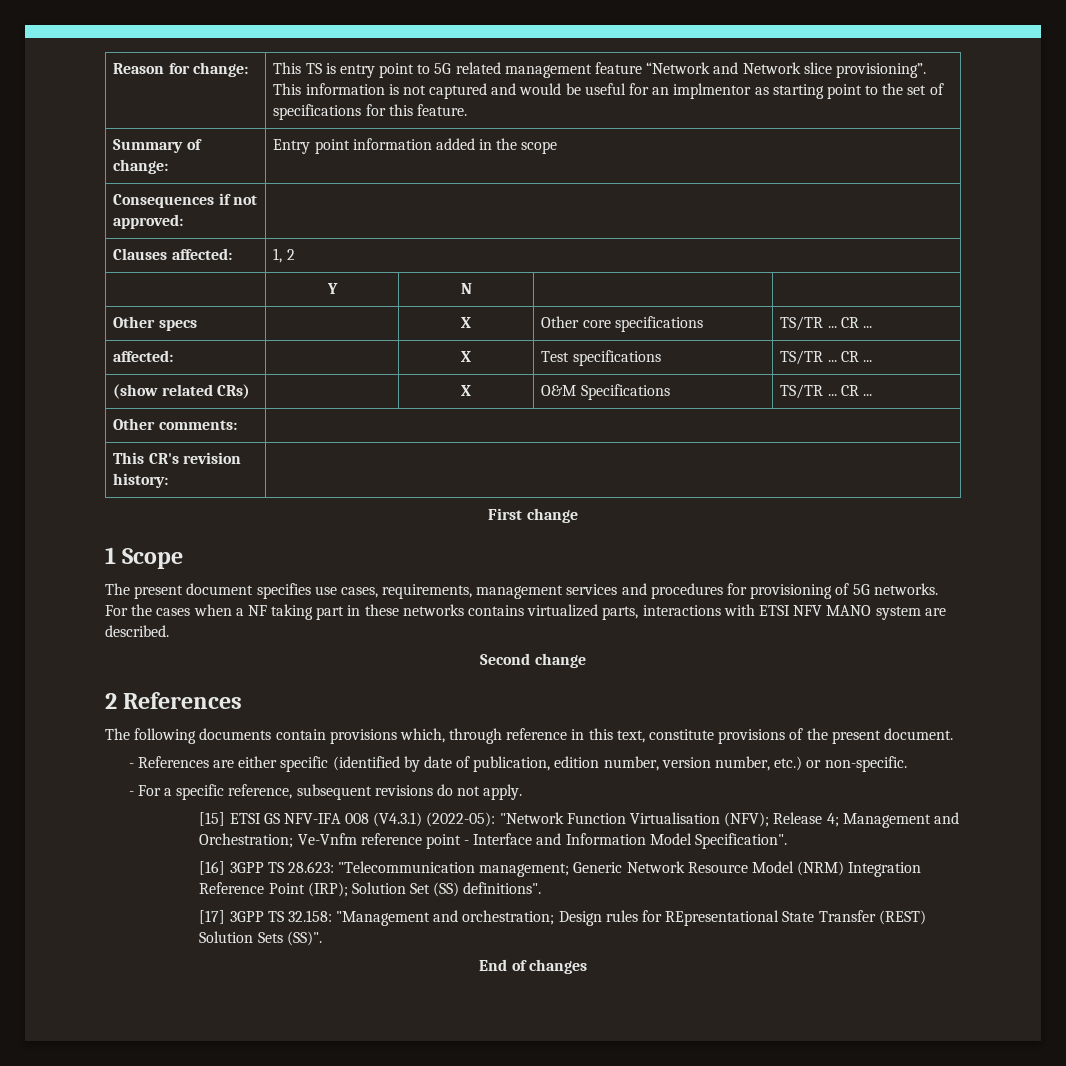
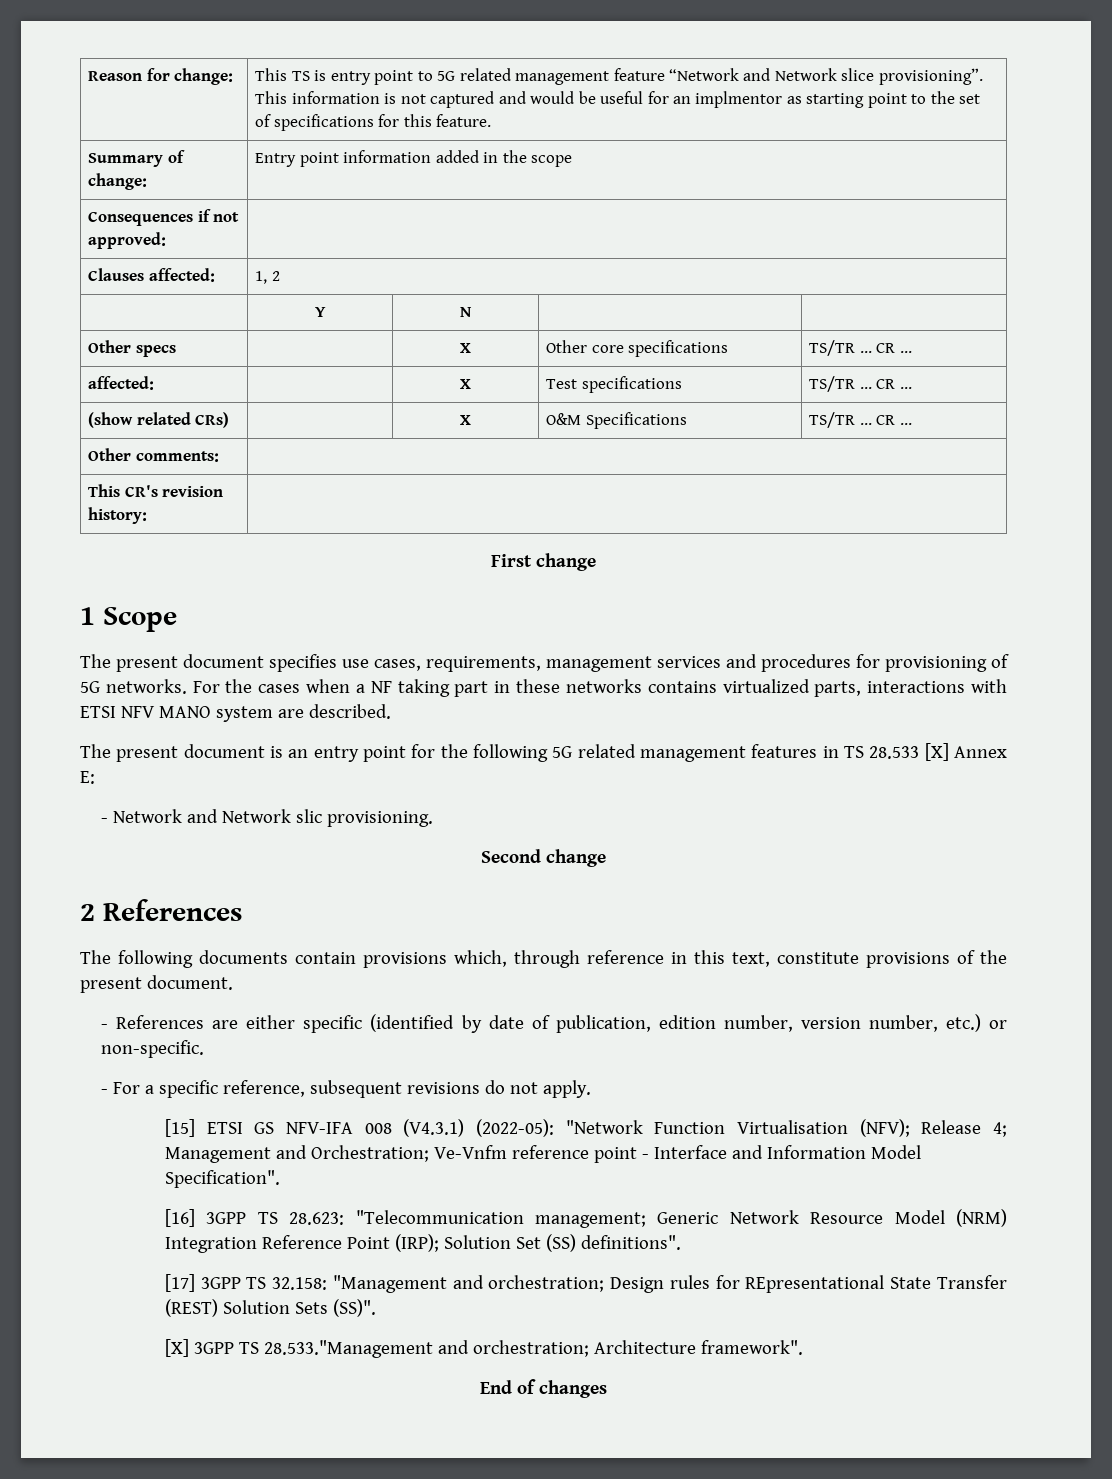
+ The present document is an entry point for the following 5G related management features in TS 28.533 [X] Annex E:
+ - Network and Network slic provisioning.
+ [X] 3GPP TS 28.533."Management and orchestration; Architecture framework".

